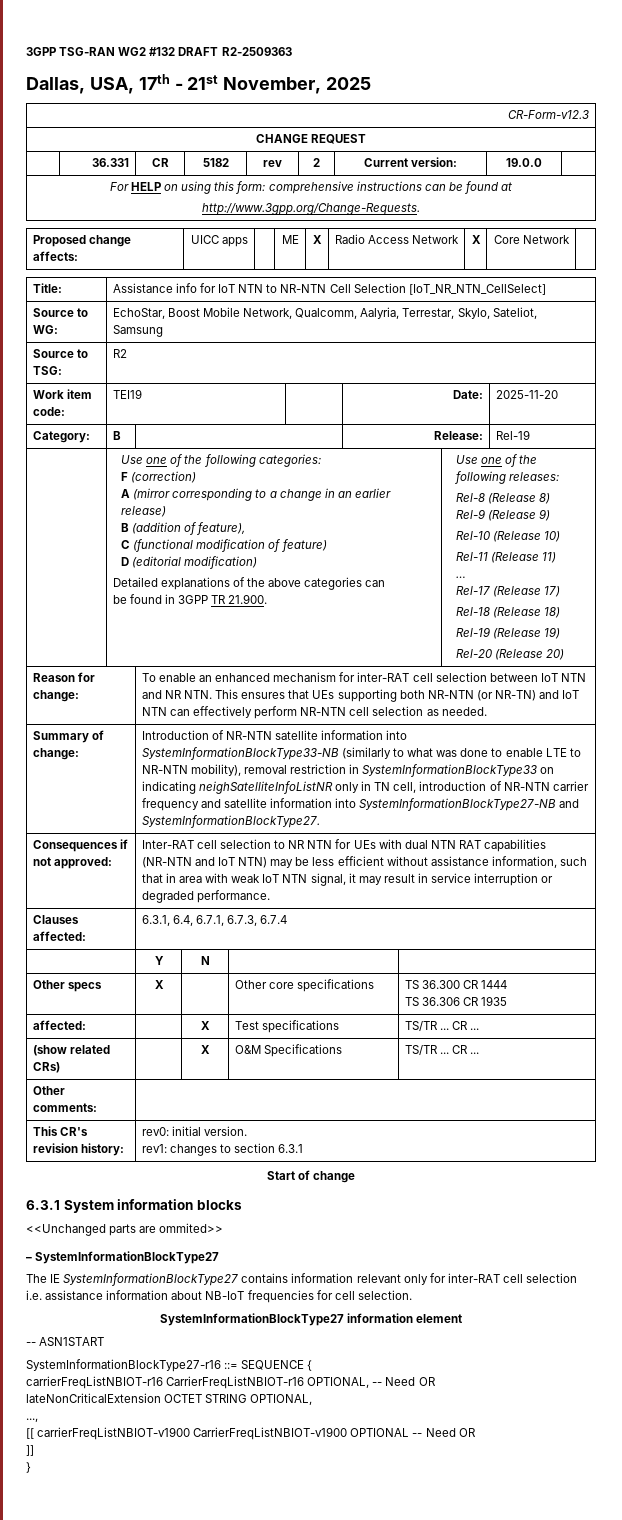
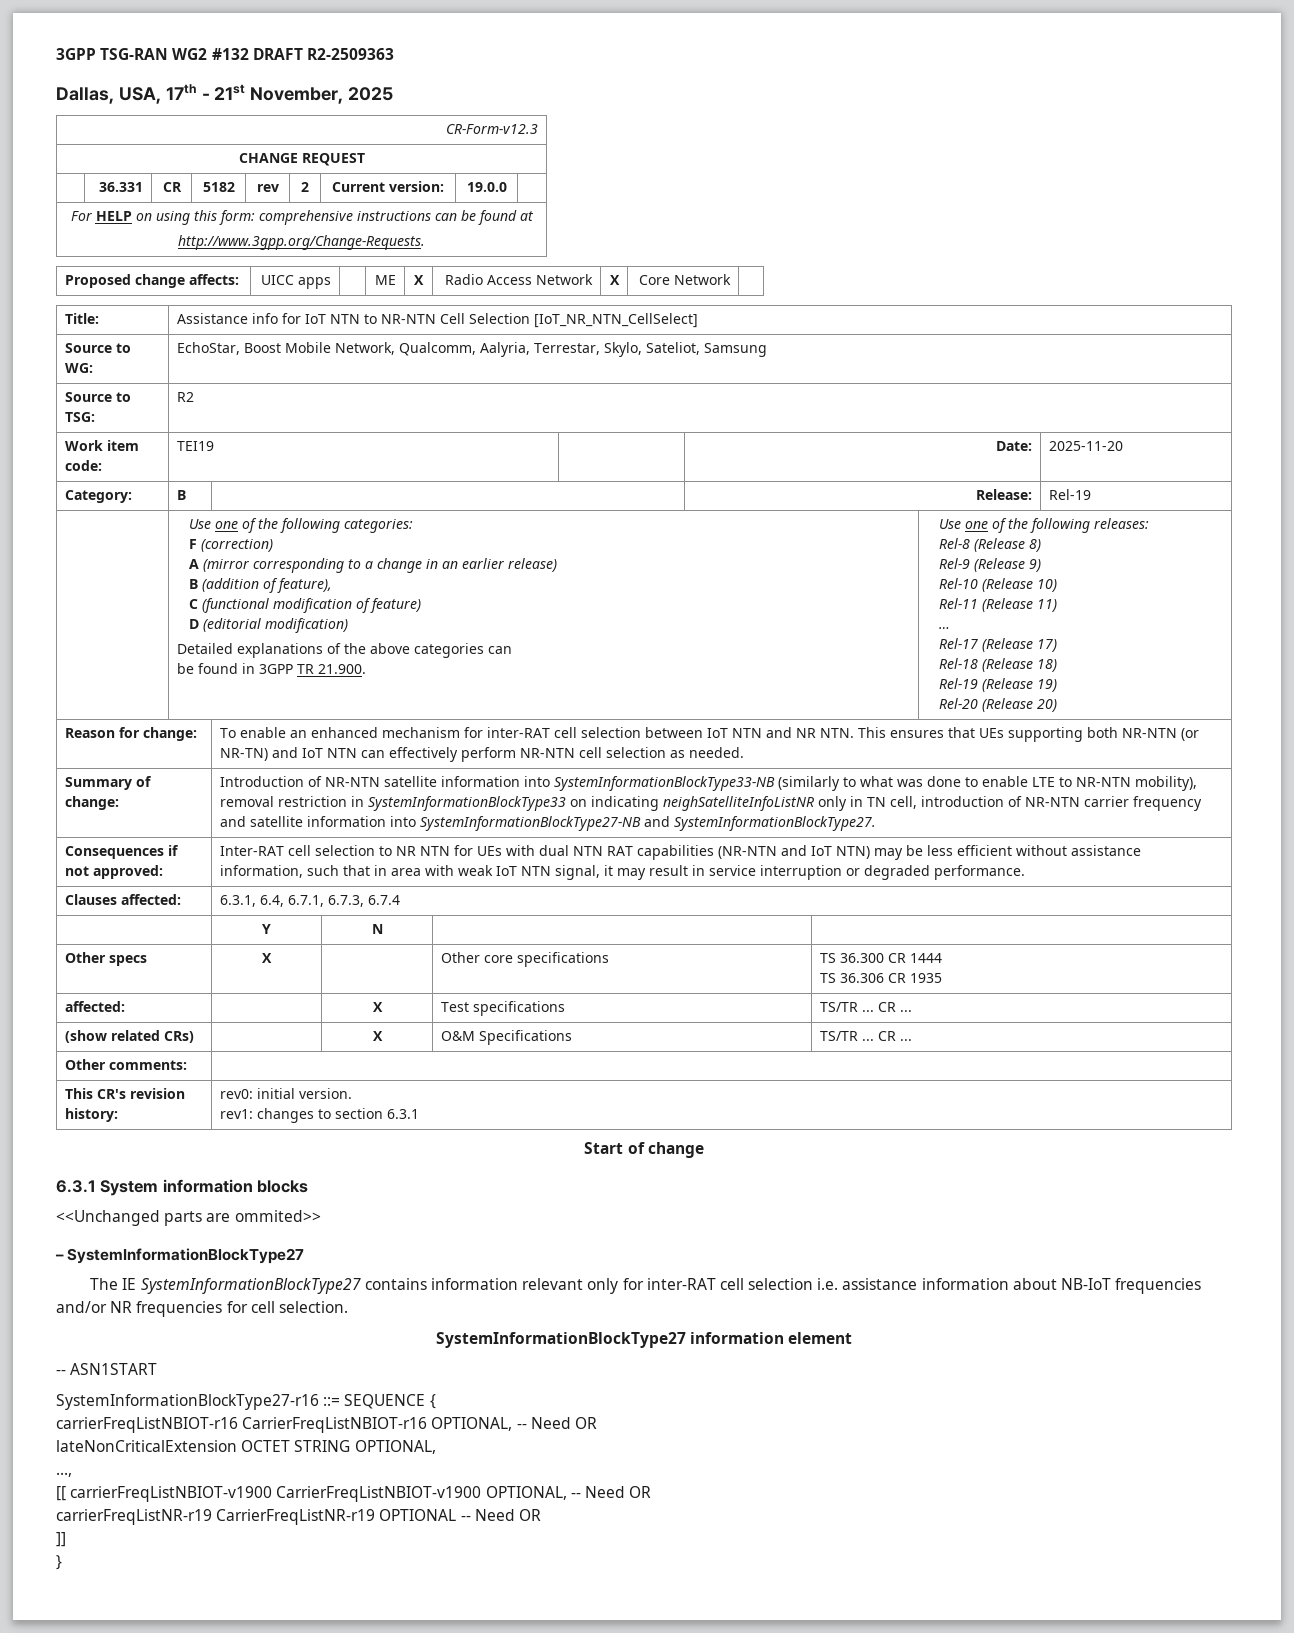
- The IE SystemInformationBlockType27 contains information relevant only for inter-RAT cell selection i.e. assistance information about NB-IoT frequencies for cell selection.
+ The IE SystemInformationBlockType27 contains information relevant only for inter-RAT cell selection i.e. assistance information about NB-IoT frequencies and/or NR frequencies for cell selection.
- [[ carrierFreqListNBIOT-v1900 CarrierFreqListNBIOT-v1900 OPTIONAL -- Need OR
+ [[ carrierFreqListNBIOT-v1900 CarrierFreqListNBIOT-v1900 OPTIONAL, -- Need OR
+ carrierFreqListNR-r19 CarrierFreqListNR-r19 OPTIONAL -- Need OR

